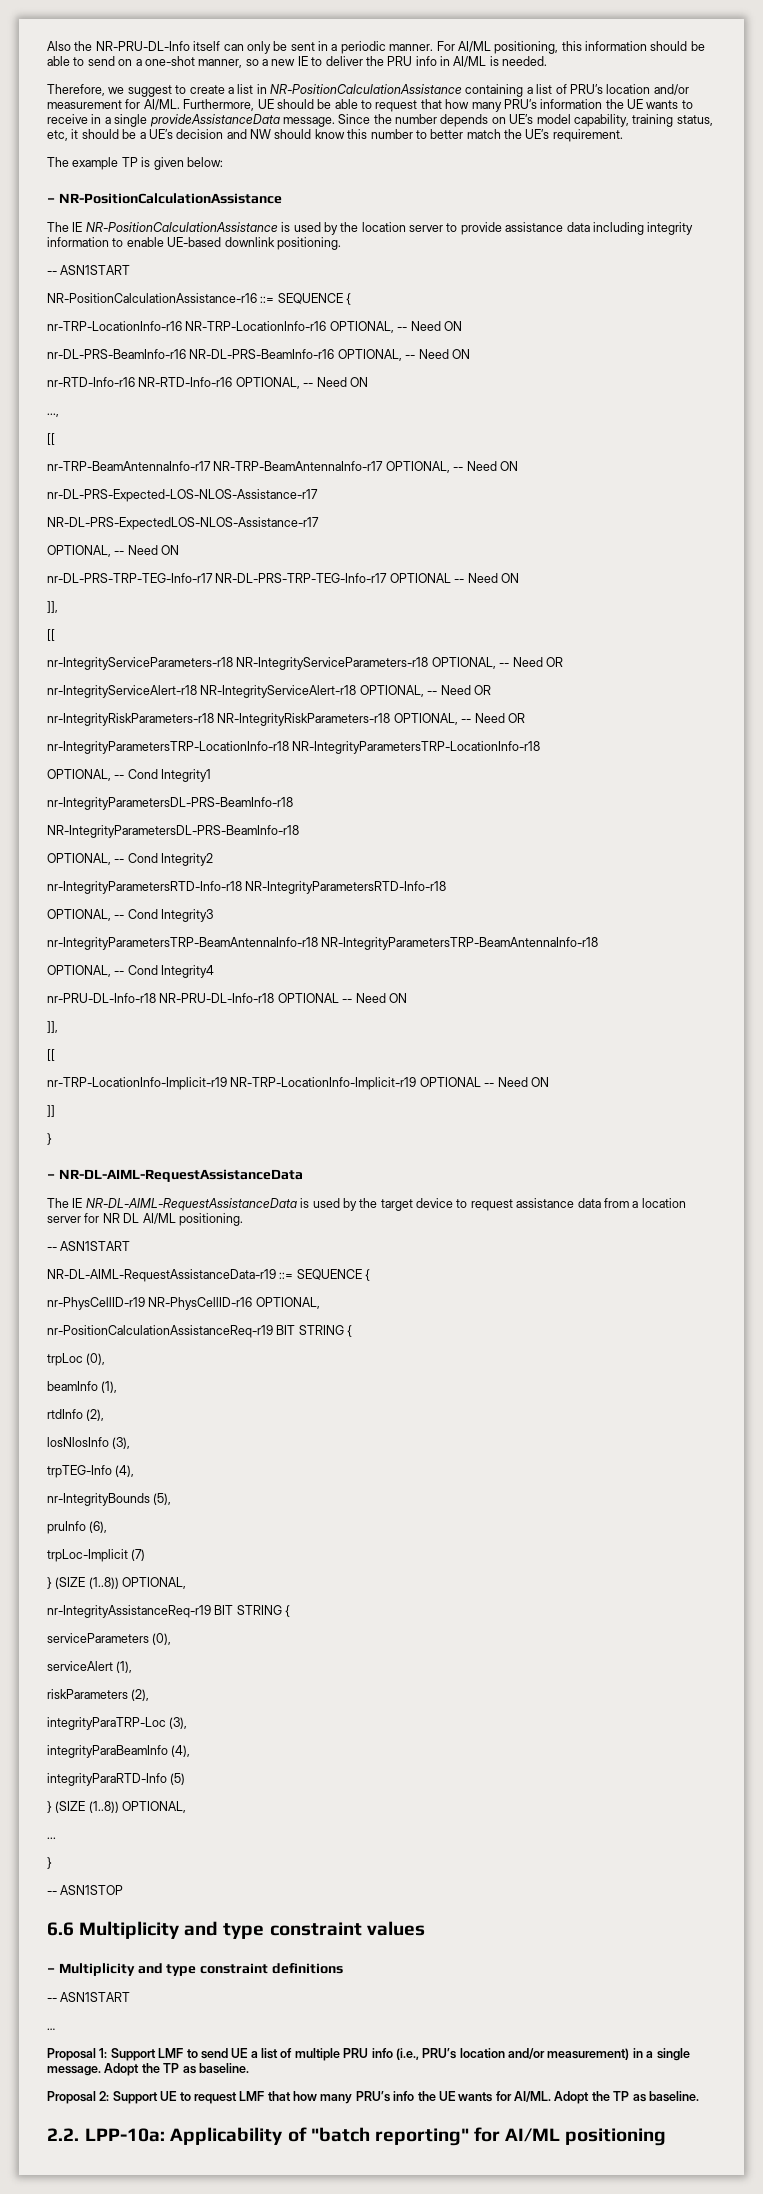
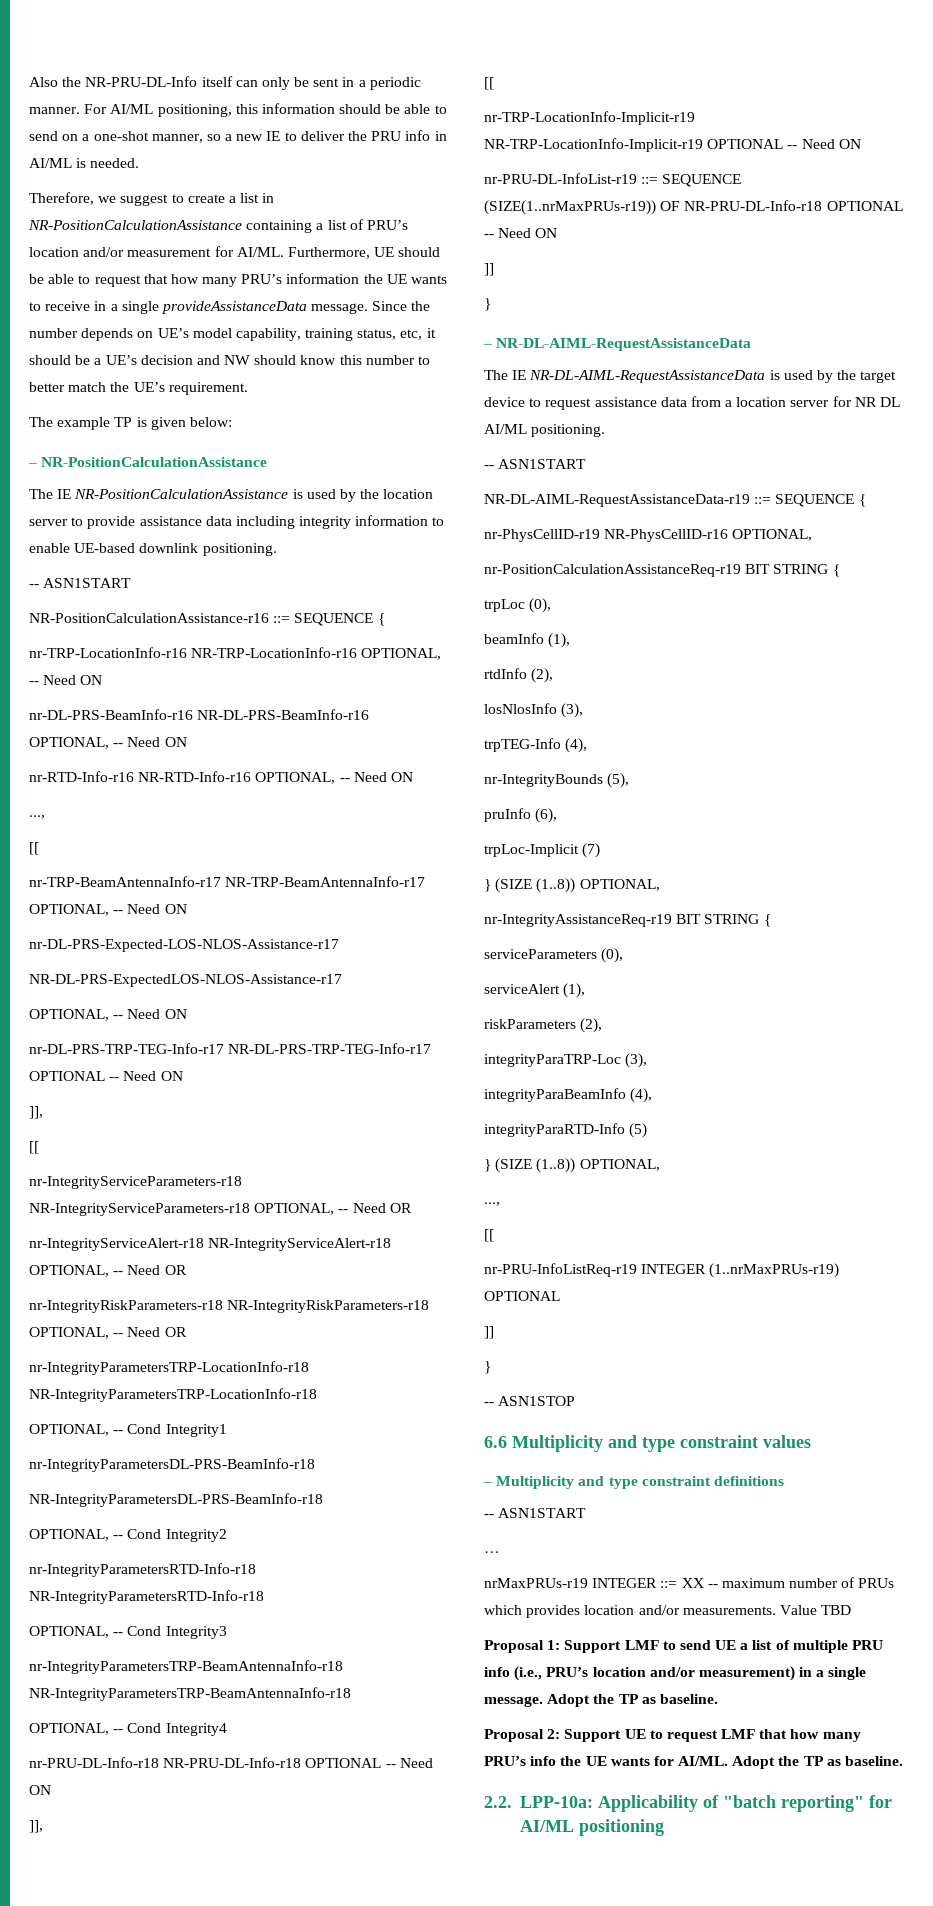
+ nr-PRU-DL-InfoList-r19 ::= SEQUENCE (SIZE(1..nrMaxPRUs-r19)) OF NR-PRU-DL-Info-r18 OPTIONAL -- Need ON
  integrityParaRTD-Info (5)
  } (SIZE (1..8)) OPTIONAL,
- ...
+ ...,
+ [[
+ nr-PRU-InfoListReq-r19 INTEGER (1..nrMaxPRUs-r19) OPTIONAL
+ ]]
+ nrMaxPRUs-r19 INTEGER ::= XX -- maximum number of PRUs which provides location and/or measurements. Value TBD

